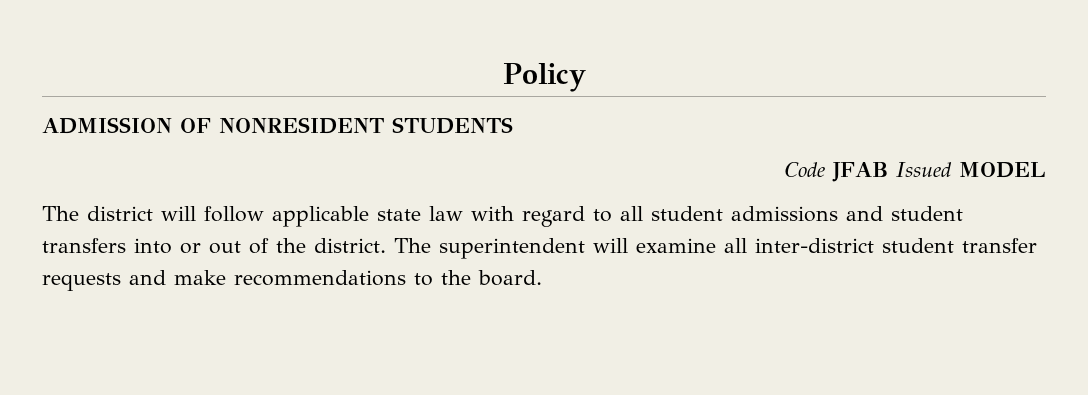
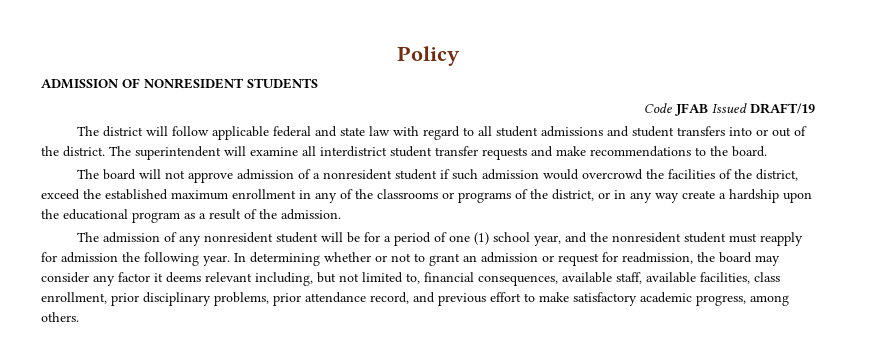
- Code JFAB Issued MODEL
+ Code JFAB Issued DRAFT/19
- The district will follow applicable state law with regard to all student admissions and student transfers into or out of the district.
+ The district will follow applicable federal and state law with regard to all student admissions and student transfers into or out of the district.
- The superintendent will examine all inter-district student transfer requests and make recommendations to the board.
+ The superintendent will examine all interdistrict student transfer requests and make recommendations to the board.
+ The board will not approve admission of a nonresident student if such admission would overcrowd the facilities of the district, exceed the established maximum enrollment in any of the classrooms or programs of the district, or in any way create a hardship upon the educational program as a result of the admission.
+ The admission of any nonresident student will be for a period of one (1) school year, and the nonresident student must reapply for admission the following year. In determining whether or not to grant an admission or request for readmission, the board may consider any factor it deems relevant including, but not limited to, financial consequences, available staff, available facilities, class enrollment, prior disciplinary problems, prior attendance record, and previous effort to make satisfactory academic progress, among others.

